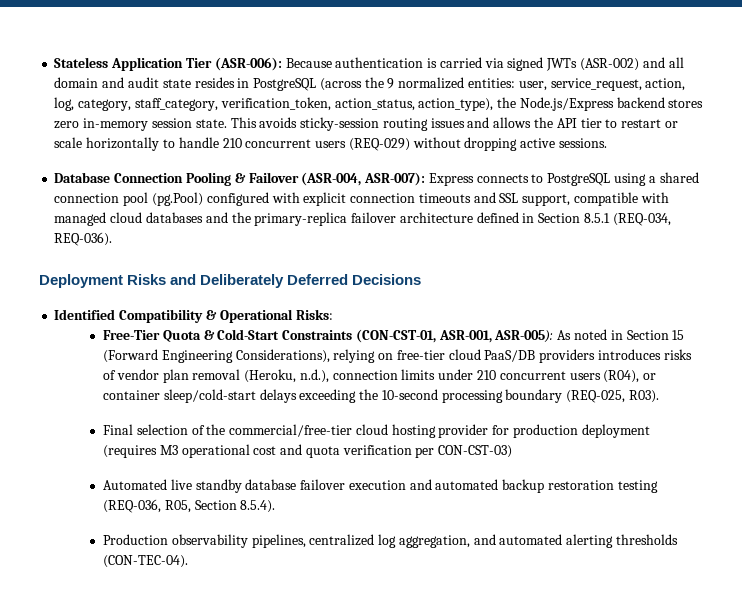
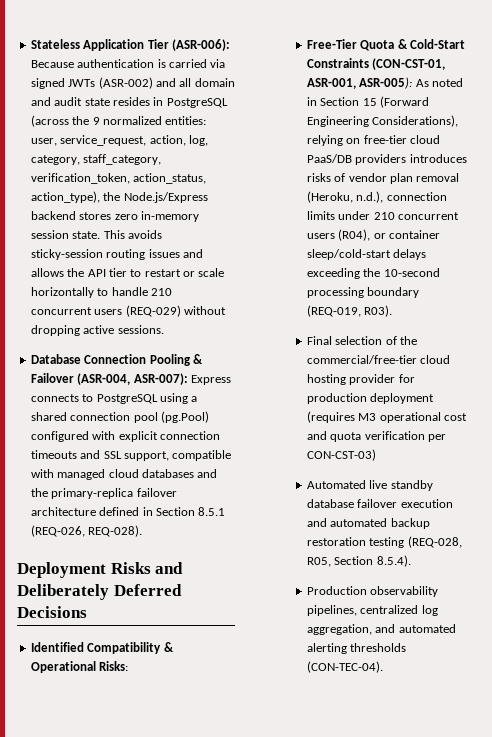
- Database Connection Pooling & Failover (ASR-004, ASR-007): Express connects to PostgreSQL using a shared connection pool (pg.Pool) configured with explicit connection timeouts and SSL support, compatible with managed cloud databases and the primary-replica failover architecture defined in Section 8.5.1 (REQ-034, REQ-036).
+ Database Connection Pooling & Failover (ASR-004, ASR-007): Express connects to PostgreSQL using a shared connection pool (pg.Pool) configured with explicit connection timeouts and SSL support, compatible with managed cloud databases and the primary-replica failover architecture defined in Section 8.5.1 (REQ-026, REQ-028).
- Free-Tier Quota & Cold-Start Constraints (CON-CST-01, ASR-001, ASR-005): As noted in Section 15 (Forward Engineering Considerations), relying on free-tier cloud PaaS/DB providers introduces risks of vendor plan removal (Heroku, n.d.), connection limits under 210 concurrent users (R04), or container sleep/cold-start delays exceeding the 10-second processing boundary (REQ-025, R03).
+ Free-Tier Quota & Cold-Start Constraints (CON-CST-01, ASR-001, ASR-005): As noted in Section 15 (Forward Engineering Considerations), relying on free-tier cloud PaaS/DB providers introduces risks of vendor plan removal (Heroku, n.d.), connection limits under 210 concurrent users (R04), or container sleep/cold-start delays exceeding the 10-second processing boundary (REQ-019, R03).
- Automated live standby database failover execution and automated backup restoration testing (REQ-036, R05, Section 8.5.4).
+ Automated live standby database failover execution and automated backup restoration testing (REQ-028, R05, Section 8.5.4).

